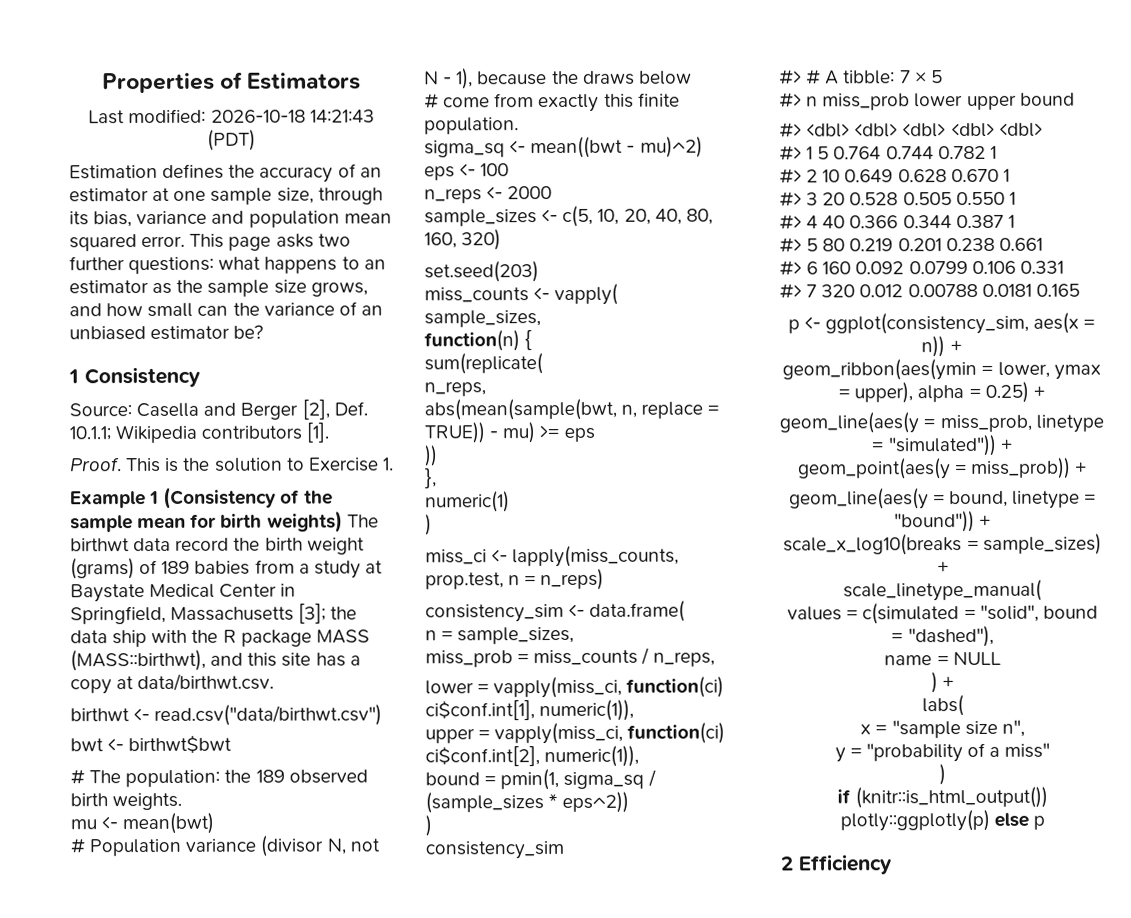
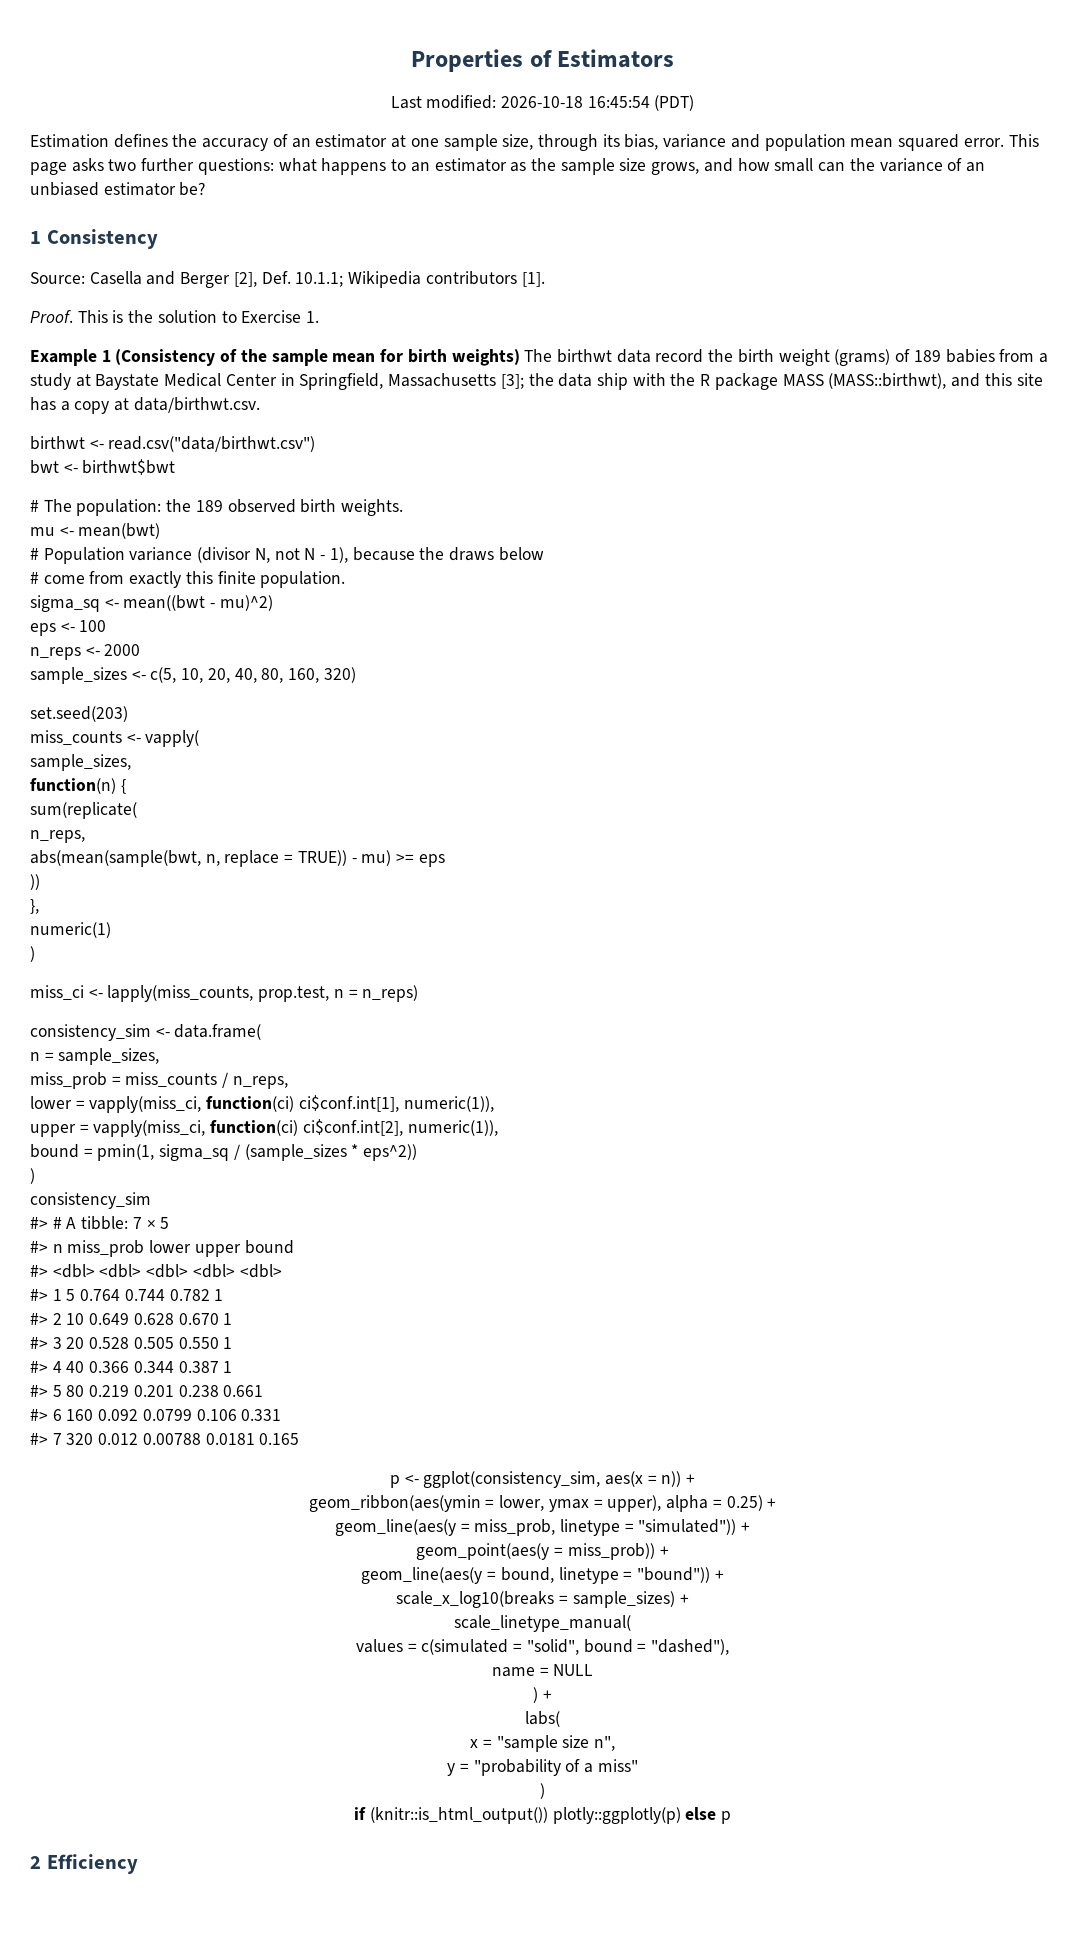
- Last modified: 2026-10-18 14:21:43 (PDT)
+ Last modified: 2026-10-18 16:45:54 (PDT)

